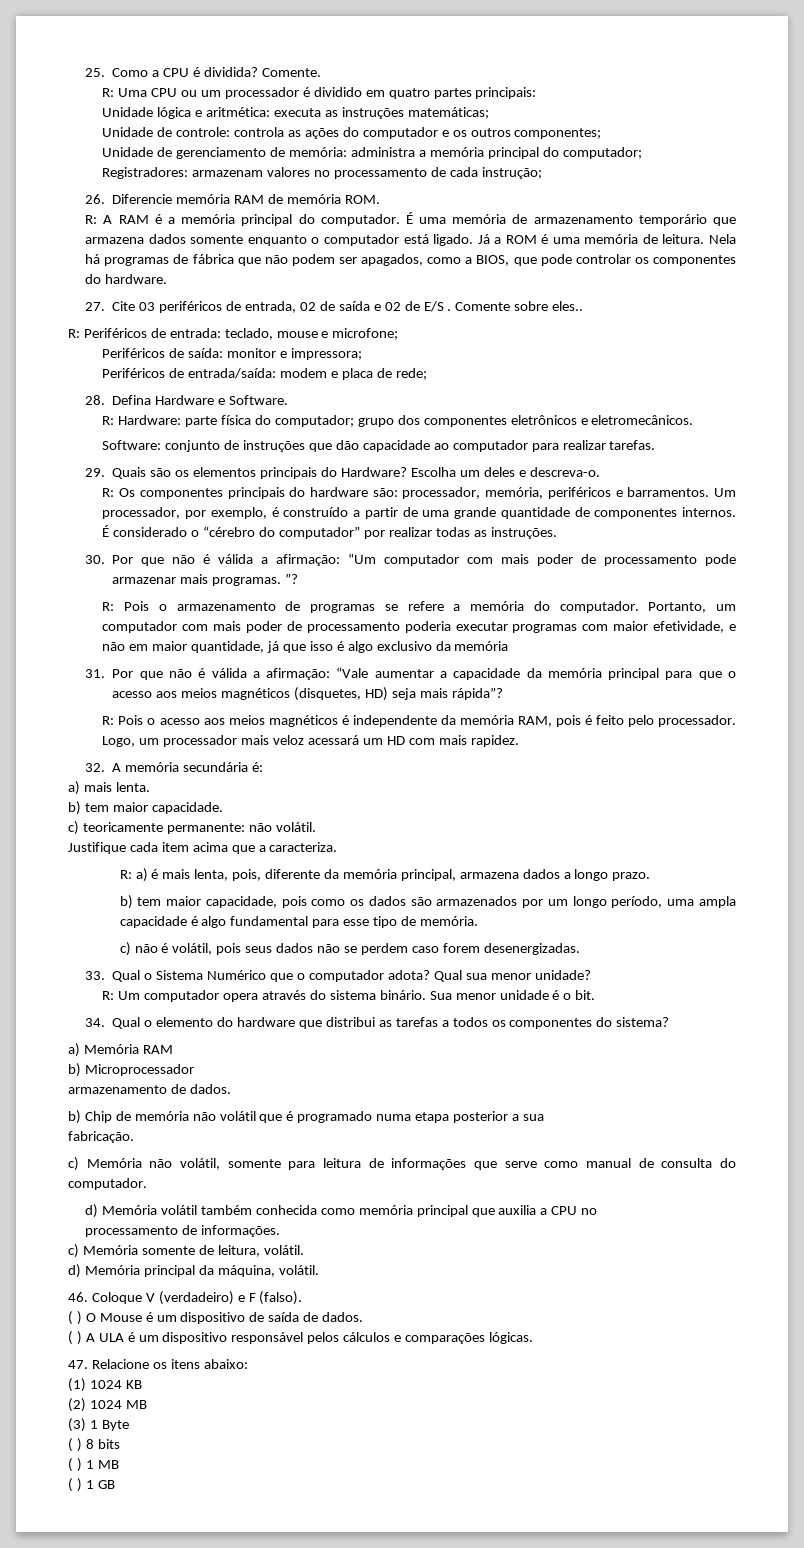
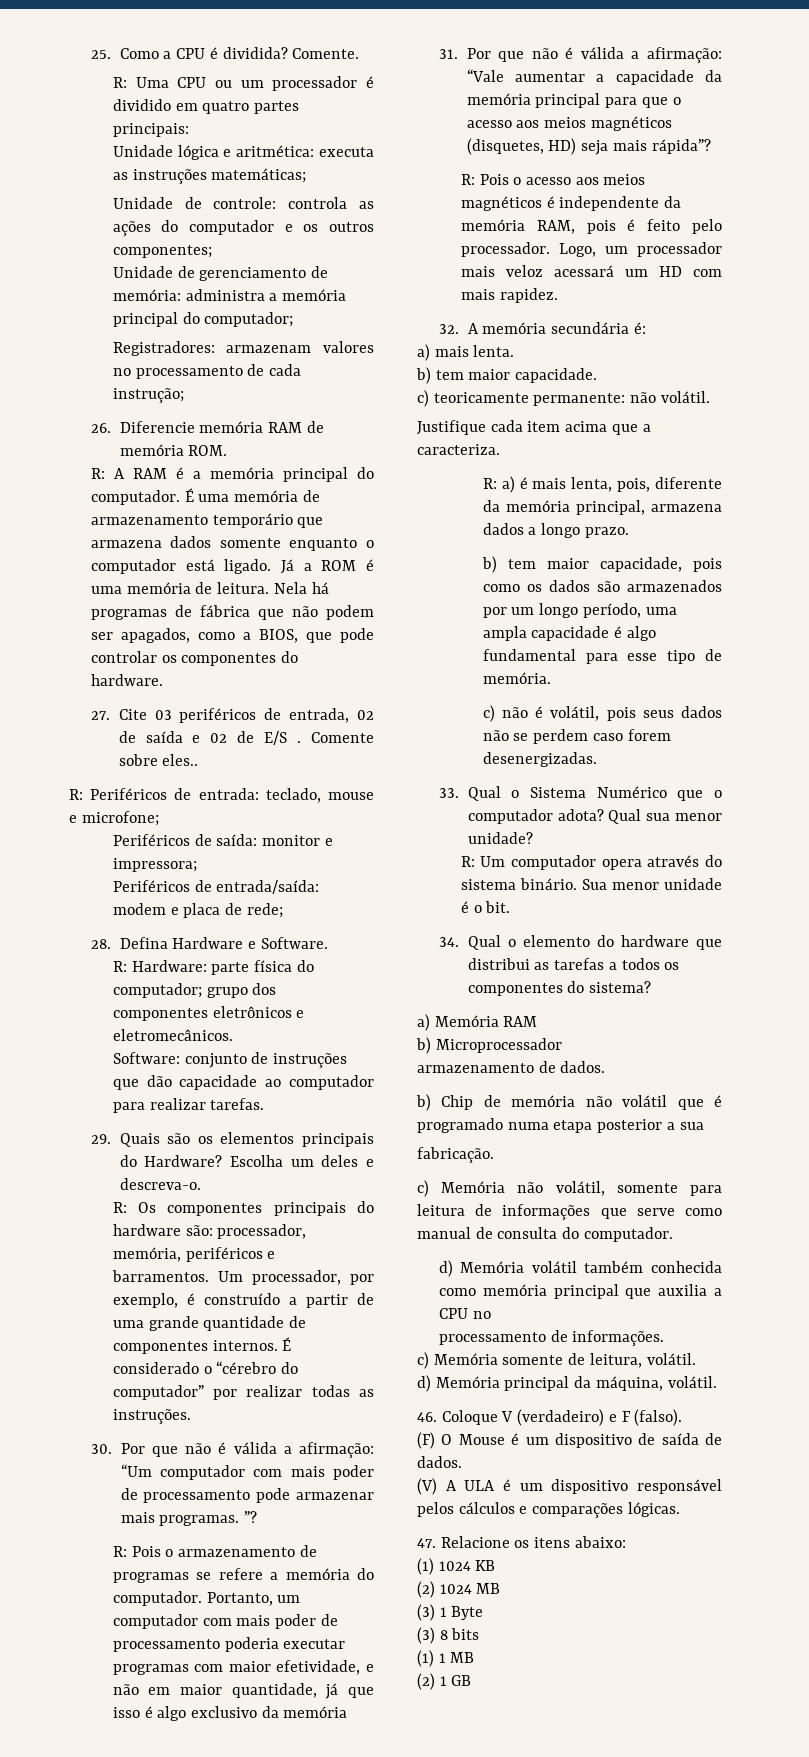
- ( ) O Mouse é um dispositivo de saída de dados.
+ (F) O Mouse é um dispositivo de saída de dados.
- ( ) A ULA é um dispositivo responsável pelos cálculos e comparações lógicas.
+ (V) A ULA é um dispositivo responsável pelos cálculos e comparações lógicas.
- ( ) 8 bits
+ (3) 8 bits
- ( ) 1 MB
+ (1) 1 MB
- ( ) 1 GB
+ (2) 1 GB

